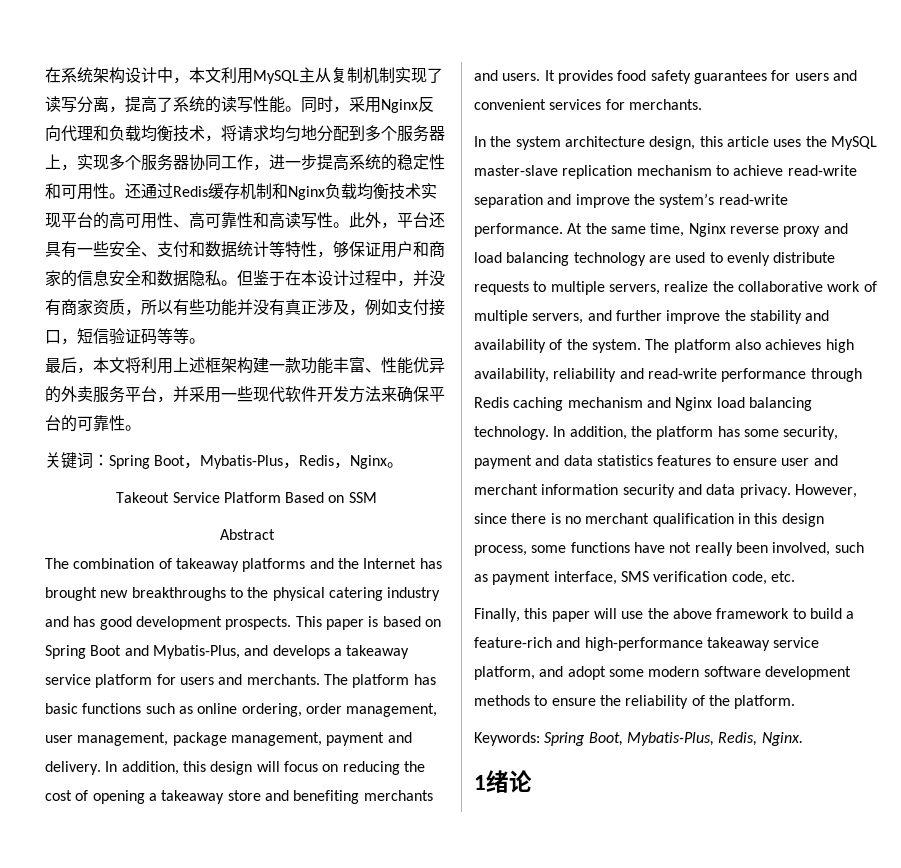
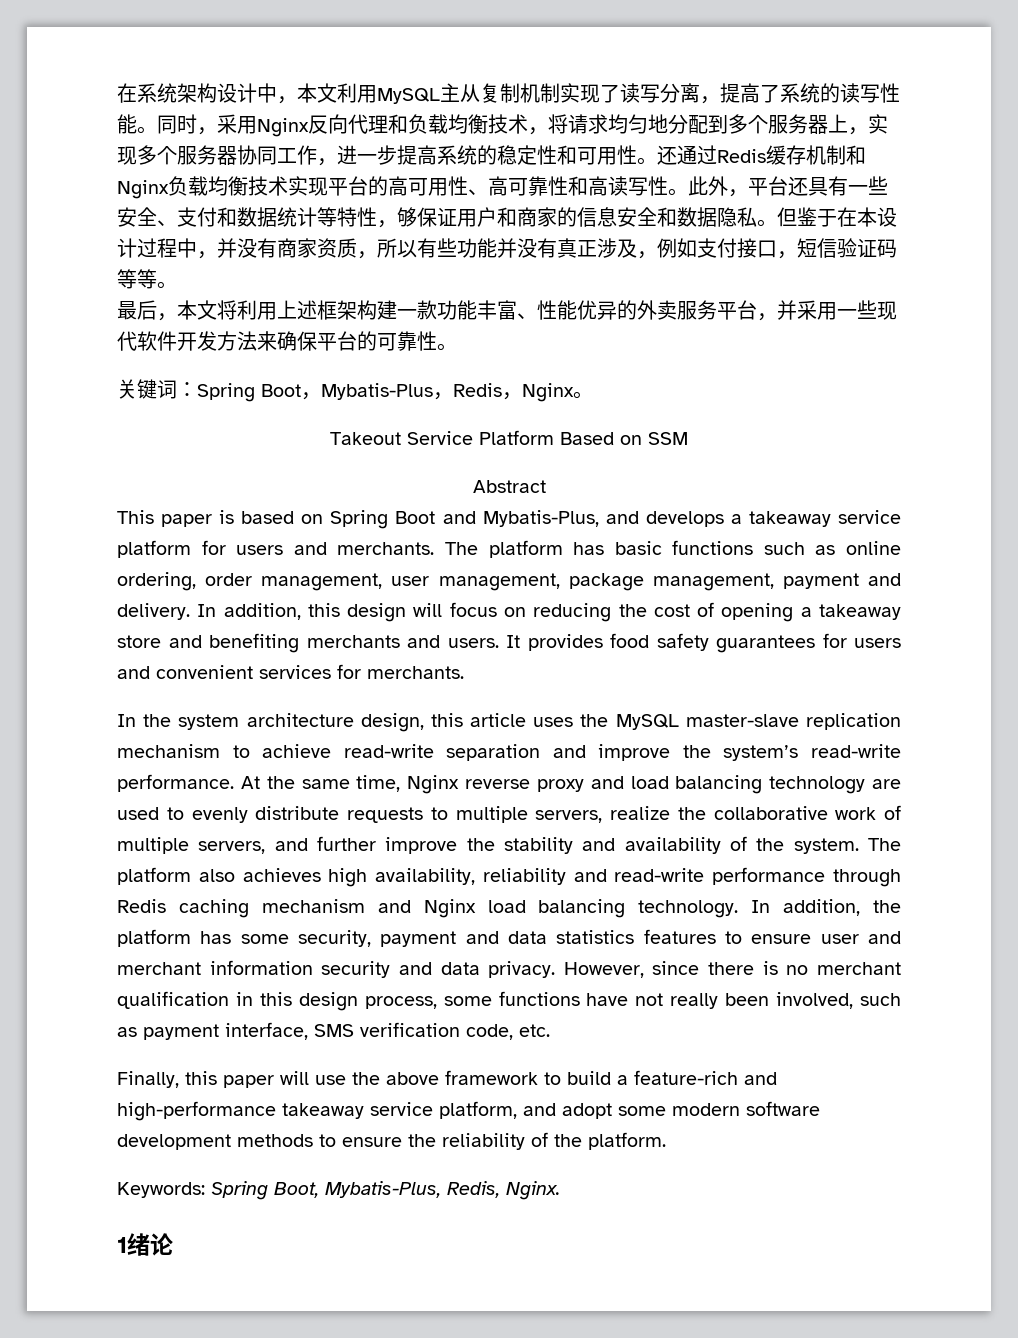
- The combination of takeaway platforms and the Internet has brought new breakthroughs to the physical catering industry and has good development prospects.

